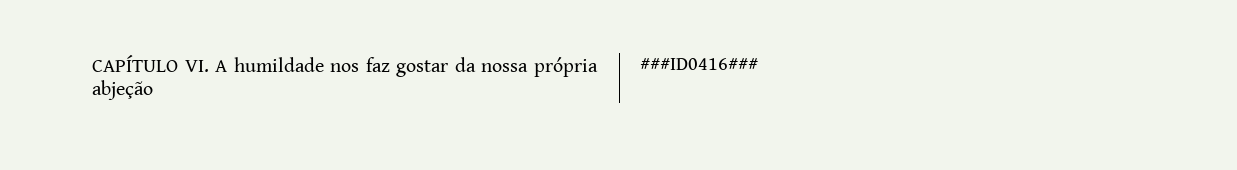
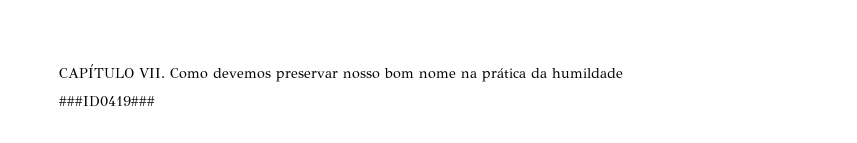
- CAPÍTULO VI. A humildade nos faz gostar da nossa própria abjeção
- ###ID0416###
+ CAPÍTULO VII. Como devemos preservar nosso bom nome na prática da humildade
+ ###ID0419###

